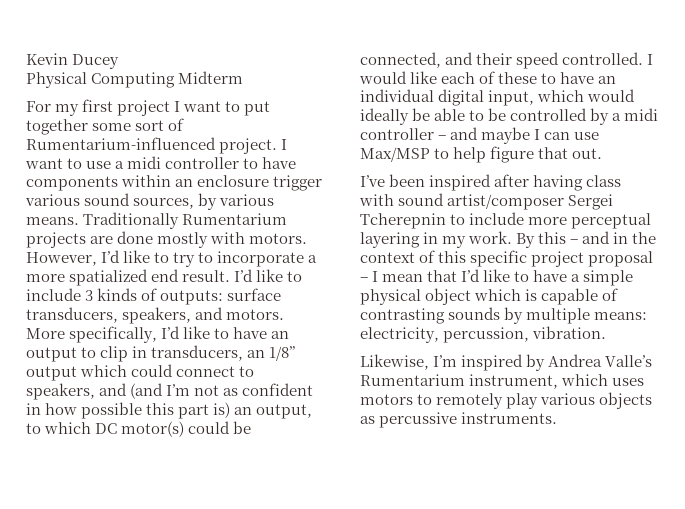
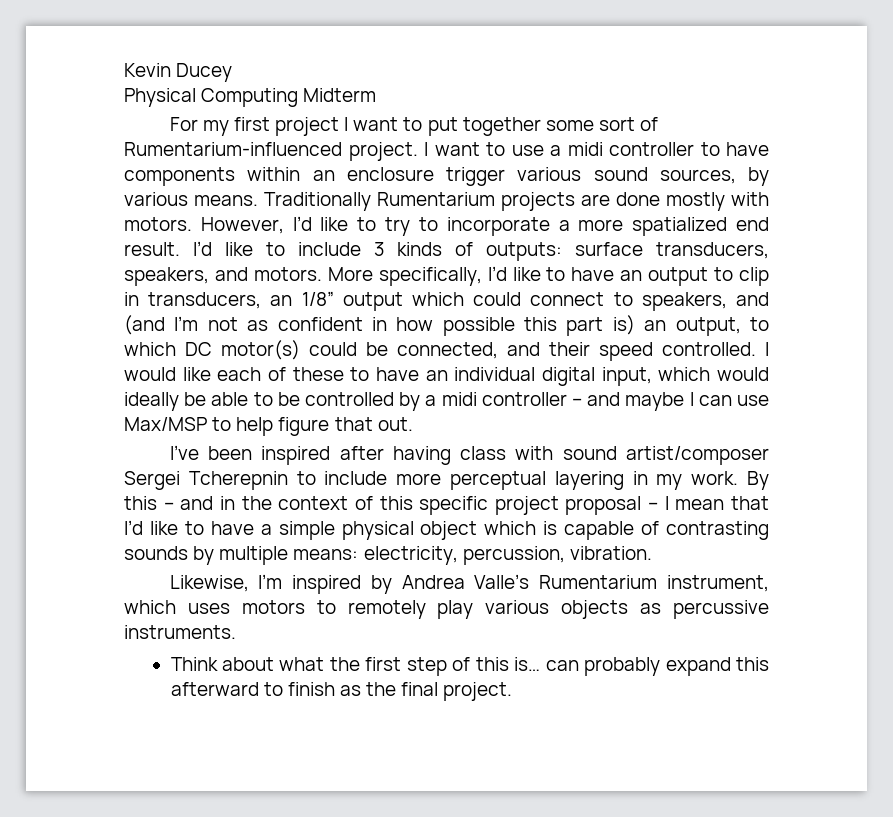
+ Think about what the first step of this is… can probably expand this afterward to finish as the final project.

